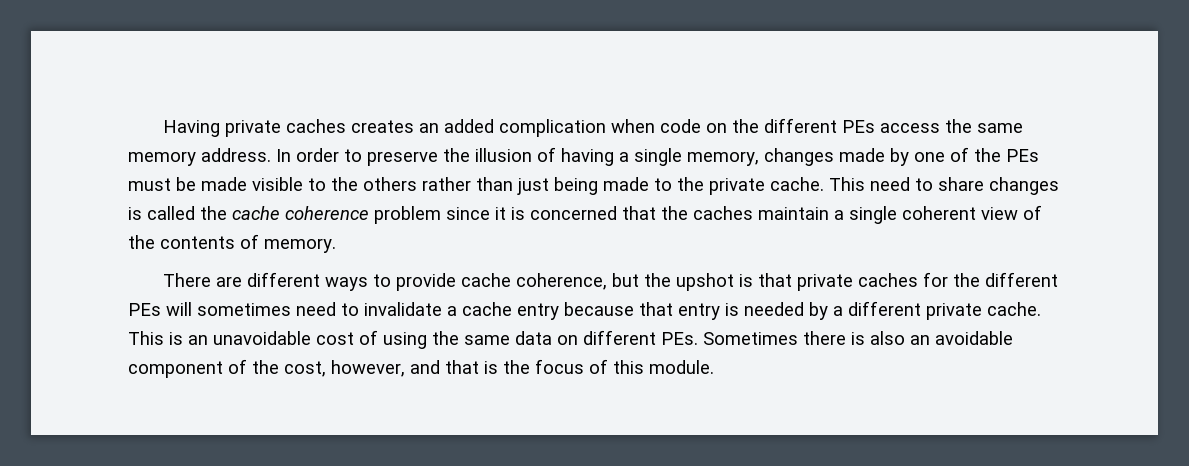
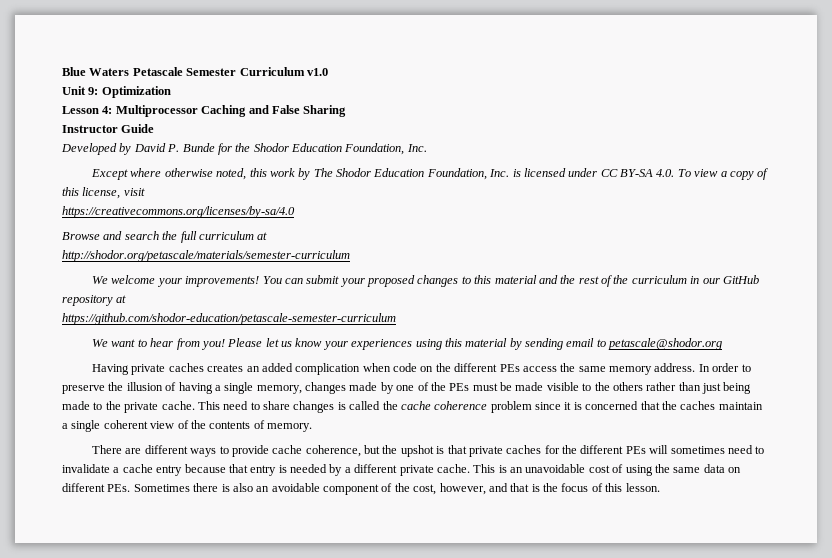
+ Blue Waters Petascale Semester Curriculum v1.0
+ Unit 9: Optimization
+ Lesson 4: Multiprocessor Caching and False Sharing
+ Instructor Guide
+ Developed by David P. Bunde for the Shodor Education Foundation, Inc.
+ Except where otherwise noted, this work by The Shodor Education Foundation, Inc. is licensed under CC BY-SA 4.0. To view a copy of this license, visit
+ https://creativecommons.org/licenses/by-sa/4.0
+ Browse and search the full curriculum at
+ http://shodor.org/petascale/materials/semester-curriculum
+ We welcome your improvements! You can submit your proposed changes to this material and the rest of the curriculum in our GitHub repository at
+ https://github.com/shodor-education/petascale-semester-curriculum
+ We want to hear from you! Please let us know your experiences using this material by sending email to petascale@shodor.org
- This is an unavoidable cost of using the same data on different PEs. Sometimes there is also an avoidable component of the cost, however, and that is the focus of this module.
+ This is an unavoidable cost of using the same data on different PEs. Sometimes there is also an avoidable component of the cost, however, and that is the focus of this lesson.

